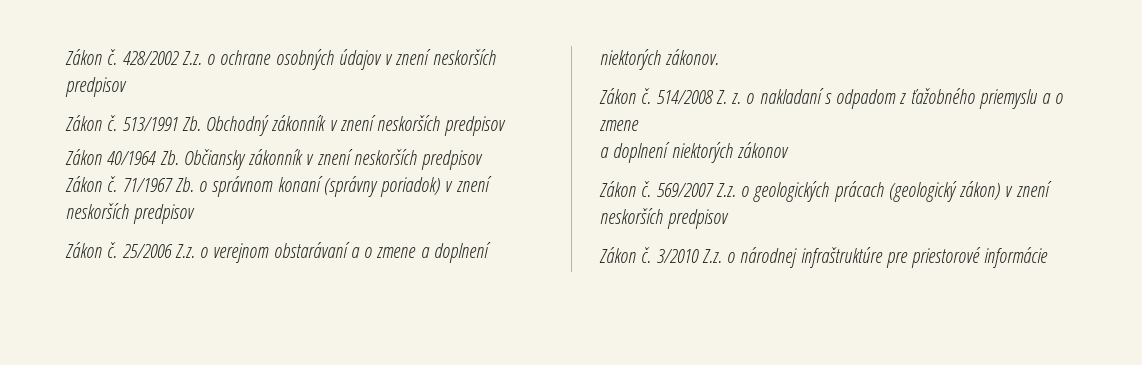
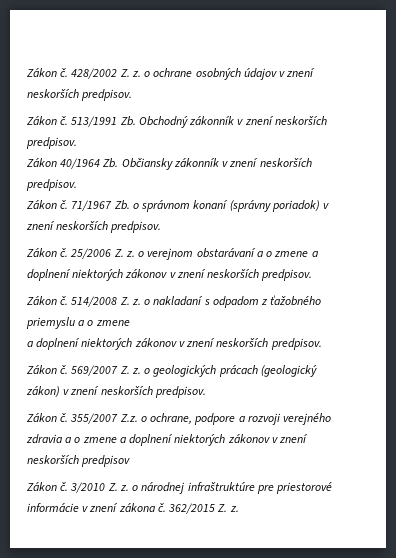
- 428/2002 Z.z. o ochrane osobných údajov v znení neskorších predpisov
+ 428/2002 Z. z. o ochrane osobných údajov v znení neskorších predpisov.
- 513/1991 Zb. Obchodný zákonník v znení neskorších predpisov
+ 513/1991 Zb. Obchodný zákonník v znení neskorších predpisov.
- Zákon 40/1964 Zb. Občiansky zákonník v znení neskorších predpisov
+ Zákon 40/1964 Zb. Občiansky zákonník v znení neskorších predpisov.
- 71/1967 Zb. o správnom konaní (správny poriadok) v znení neskorších predpisov
+ 71/1967 Zb. o správnom konaní (správny poriadok) v znení neskorších predpisov.
- 25/2006 Z.z. o verejnom obstarávaní a o zmene a doplnení niektorých zákonov.
+ 25/2006 Z. z. o verejnom obstarávaní a o zmene a doplnení niektorých zákonov v znení neskorších predpisov.
  514/2008 Z. z. o nakladaní s odpadom z ťažobného priemyslu a o zmene
- a doplnení niektorých zákonov
+ a doplnení niektorých zákonov v znení neskorších predpisov.
- 569/2007 Z.z. o geologických prácach (geologický zákon) v znení neskorších predpisov
+ 569/2007 Z. z. o geologických prácach (geologický zákon) v znení neskorších predpisov.
+ Zákon č. 355/2007 Z.z. o ochrane, podpore a rozvoji verejného zdravia a o zmene a doplnení niektorých zákonov v znení neskorších predpisov
- 3/2010 Z.z. o národnej infraštruktúre pre priestorové informácie
+ 3/2010 Z. z. o národnej infraštruktúre pre priestorové informácie v znení zákona č. 362/2015 Z. z.

